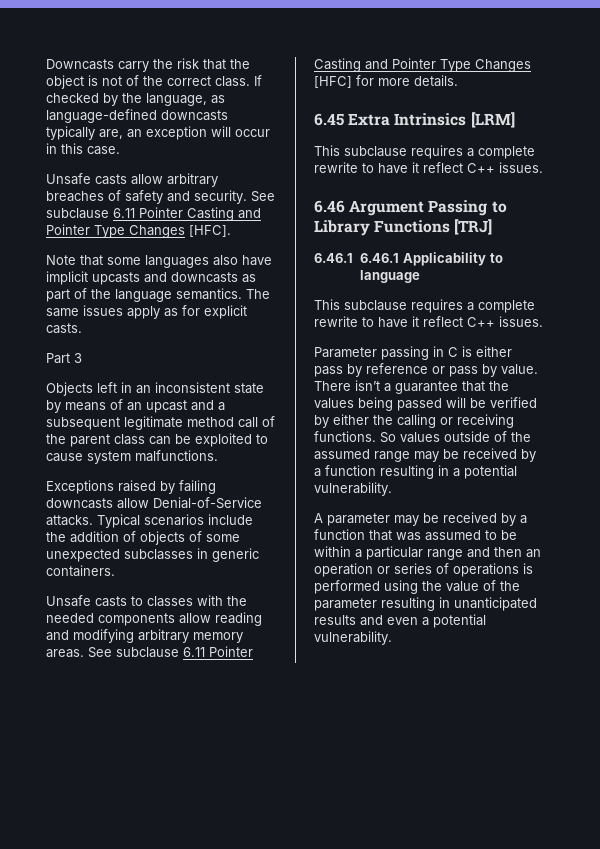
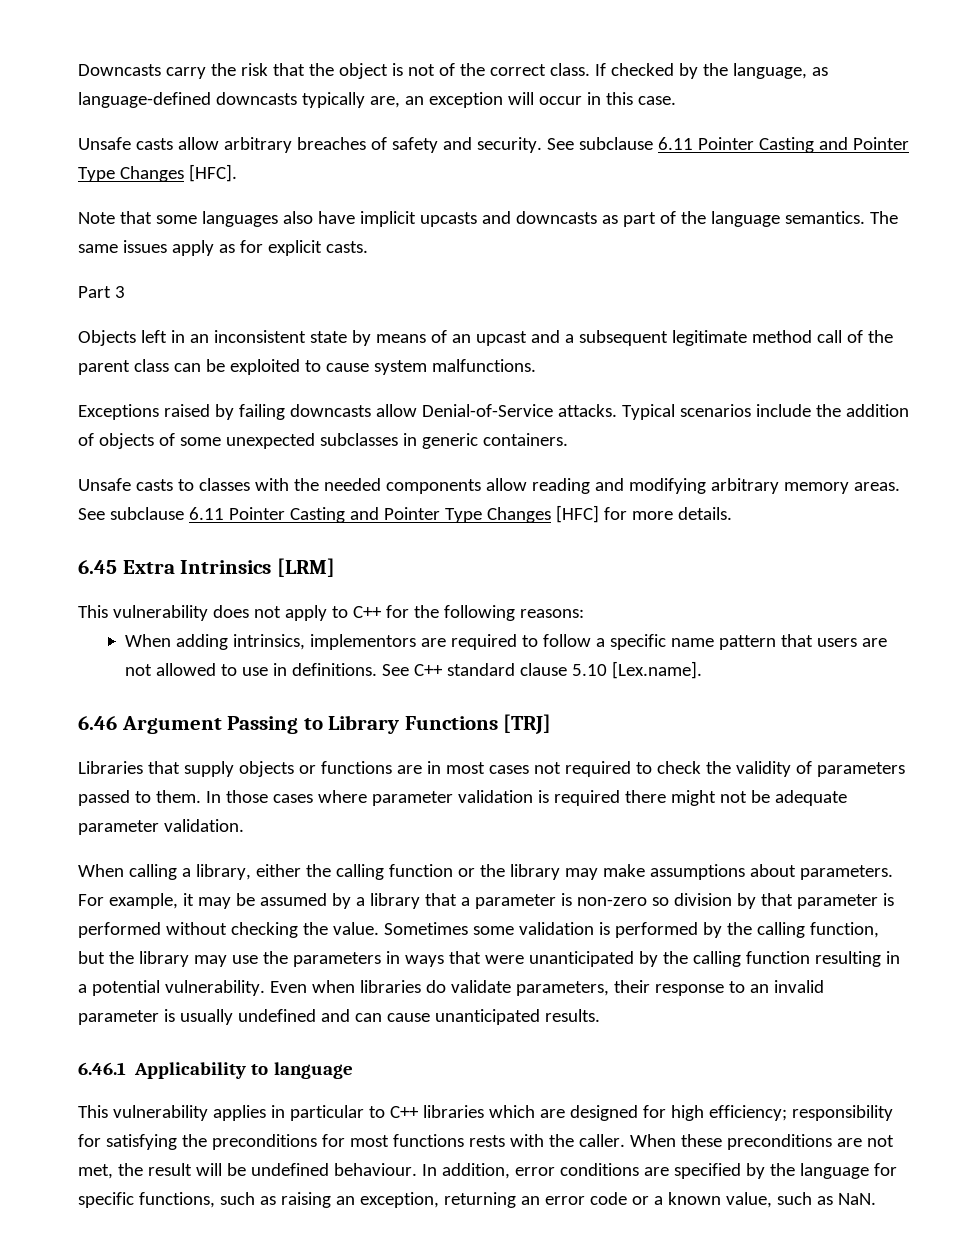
  6.45 Extra Intrinsics [LRM]
- This subclause requires a complete rewrite to have it reflect C++ issues.
+ This vulnerability does not apply to C++ for the following reasons:
+ When adding intrinsics, implementors are required to follow a specific name pattern that users are not allowed to use in definitions. See C++ standard clause 5.10 [Lex.name].
- 6.46.1 6.46.1 Applicability to language
- This subclause requires a complete rewrite to have it reflect C++ issues.
- Parameter passing in C is either pass by reference or pass by value. There isn’t a guarantee that the values being passed will be verified by either the calling or receiving functions. So values outside of the assumed range may be received by a function resulting in a potential vulnerability.
- A parameter may be received by a function that was assumed to be within a particular range and then an operation or series of operations is performed using the value of the parameter resulting in unanticipated results and even a potential vulnerability.
+ Libraries that supply objects or functions are in most cases not required to check the validity of parameters passed to them. In those cases where parameter validation is required there might not be adequate parameter validation.
+ When calling a library, either the calling function or the library may make assumptions about parameters. For example, it may be assumed by a library that a parameter is non-zero so division by that parameter is performed without checking the value. Sometimes some validation is performed by the calling function, but the library may use the parameters in ways that were unanticipated by the calling function resulting in a potential vulnerability. Even when libraries do validate parameters, their response to an invalid parameter is usually undefined and can cause unanticipated results.
+ 6.46.1 Applicability to language
+ This vulnerability applies in particular to C++ libraries which are designed for high efficiency; responsibility for satisfying the preconditions for most functions rests with the caller. When these preconditions are not met, the result will be undefined behaviour. In addition, error conditions are specified by the language for specific functions, such as raising an exception, returning an error code or a known value, such as NaN.

